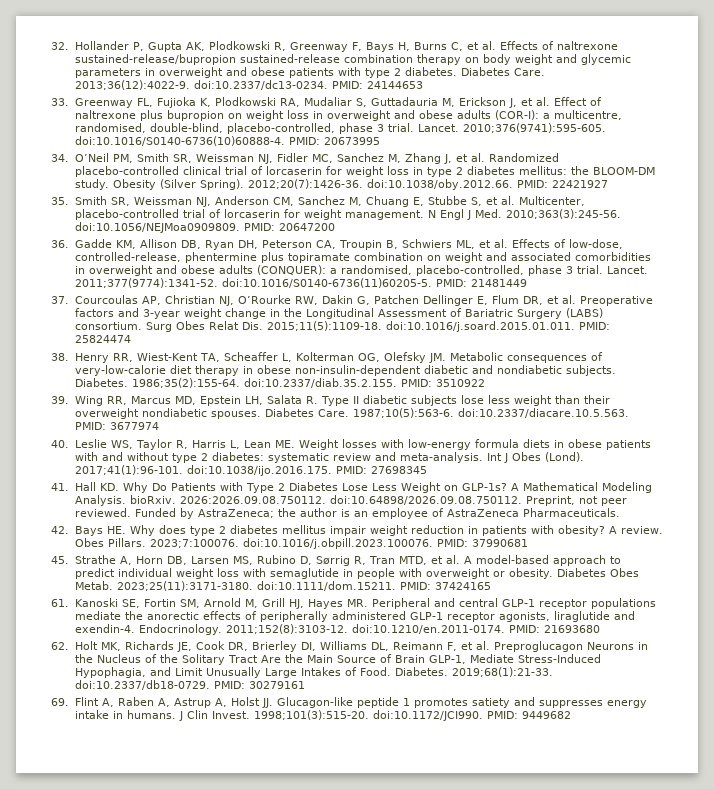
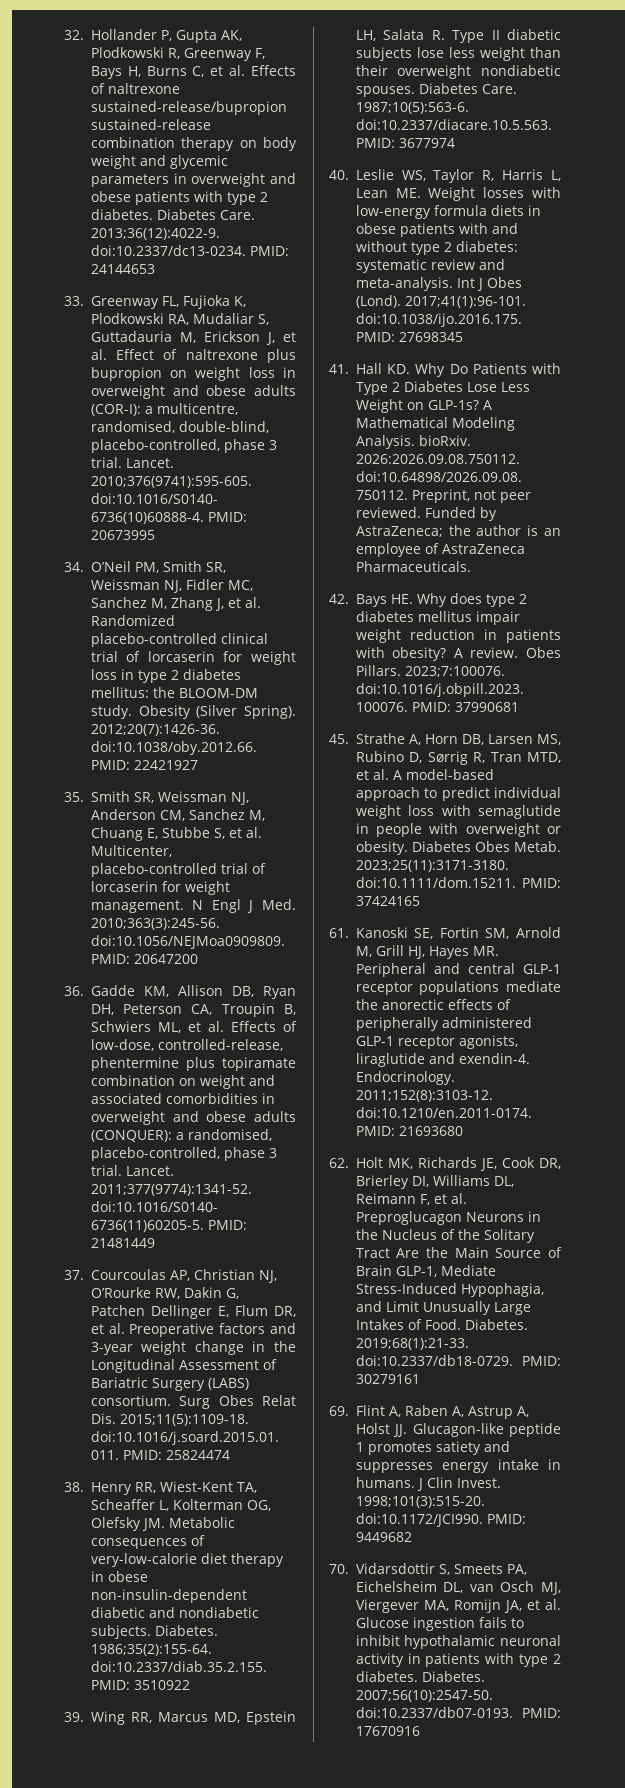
+ 70. Vidarsdottir S, Smeets PA, Eichelsheim DL, van Osch MJ, Viergever MA, Romijn JA, et al. Glucose ingestion fails to inhibit hypothalamic neuronal activity in patients with type 2 diabetes. Diabetes. 2007;56(10):2547-50. doi:10.2337/db07-0193. PMID: 17670916

